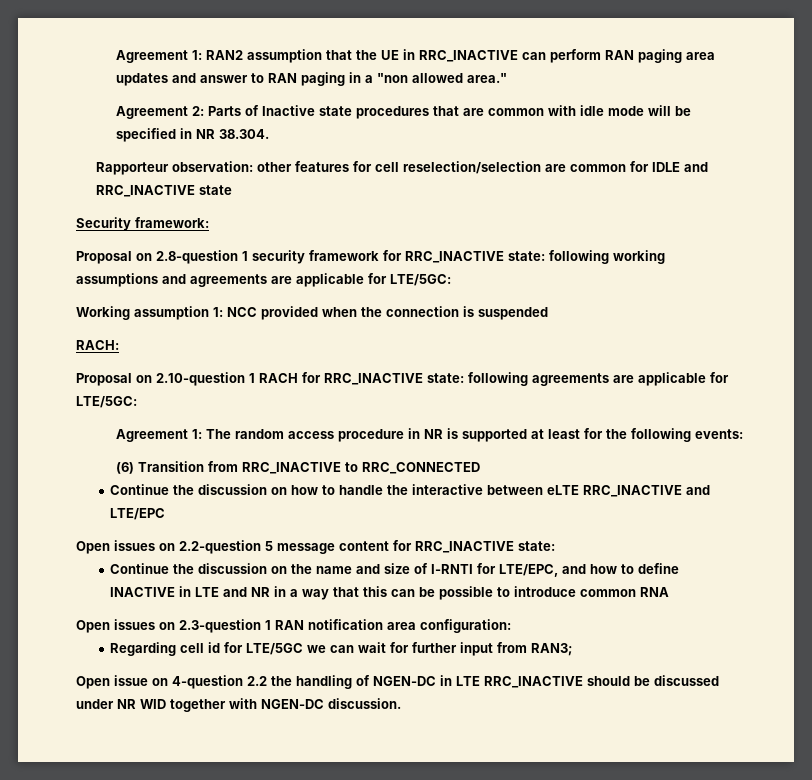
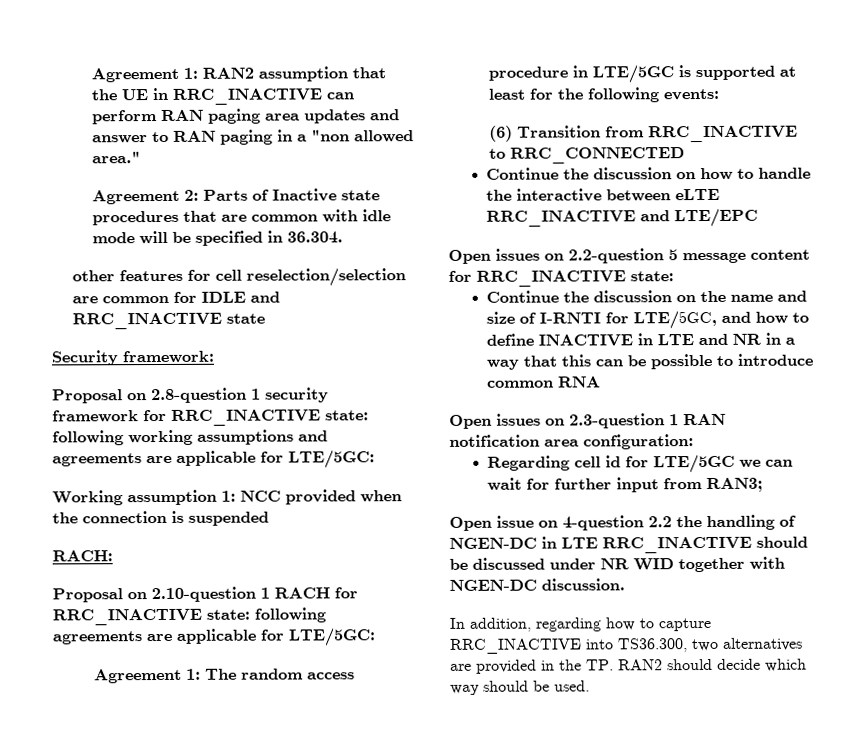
- Agreement 2: Parts of Inactive state procedures that are common with idle mode will be specified in NR 38.304.
- Rapporteur observation: other features for cell reselection/selection are common for IDLE and RRC_INACTIVE state
+ Agreement 2: Parts of Inactive state procedures that are common with idle mode will be specified in 36.304.
+ other features for cell reselection/selection are common for IDLE and RRC_INACTIVE state
- Agreement 1: The random access procedure in NR is supported at least for the following events:
+ Agreement 1: The random access procedure in LTE/5GC is supported at least for the following events:
- Continue the discussion on the name and size of I-RNTI for LTE/EPC, and how to define INACTIVE in LTE and NR in a way that this can be possible to introduce common RNA
+ Continue the discussion on the name and size of I-RNTI for LTE/5GC, and how to define INACTIVE in LTE and NR in a way that this can be possible to introduce common RNA
+ In addition, regarding how to capture RRC_INACTIVE into TS36.300, two alternatives are provided in the TP. RAN2 should decide which way should be used.

